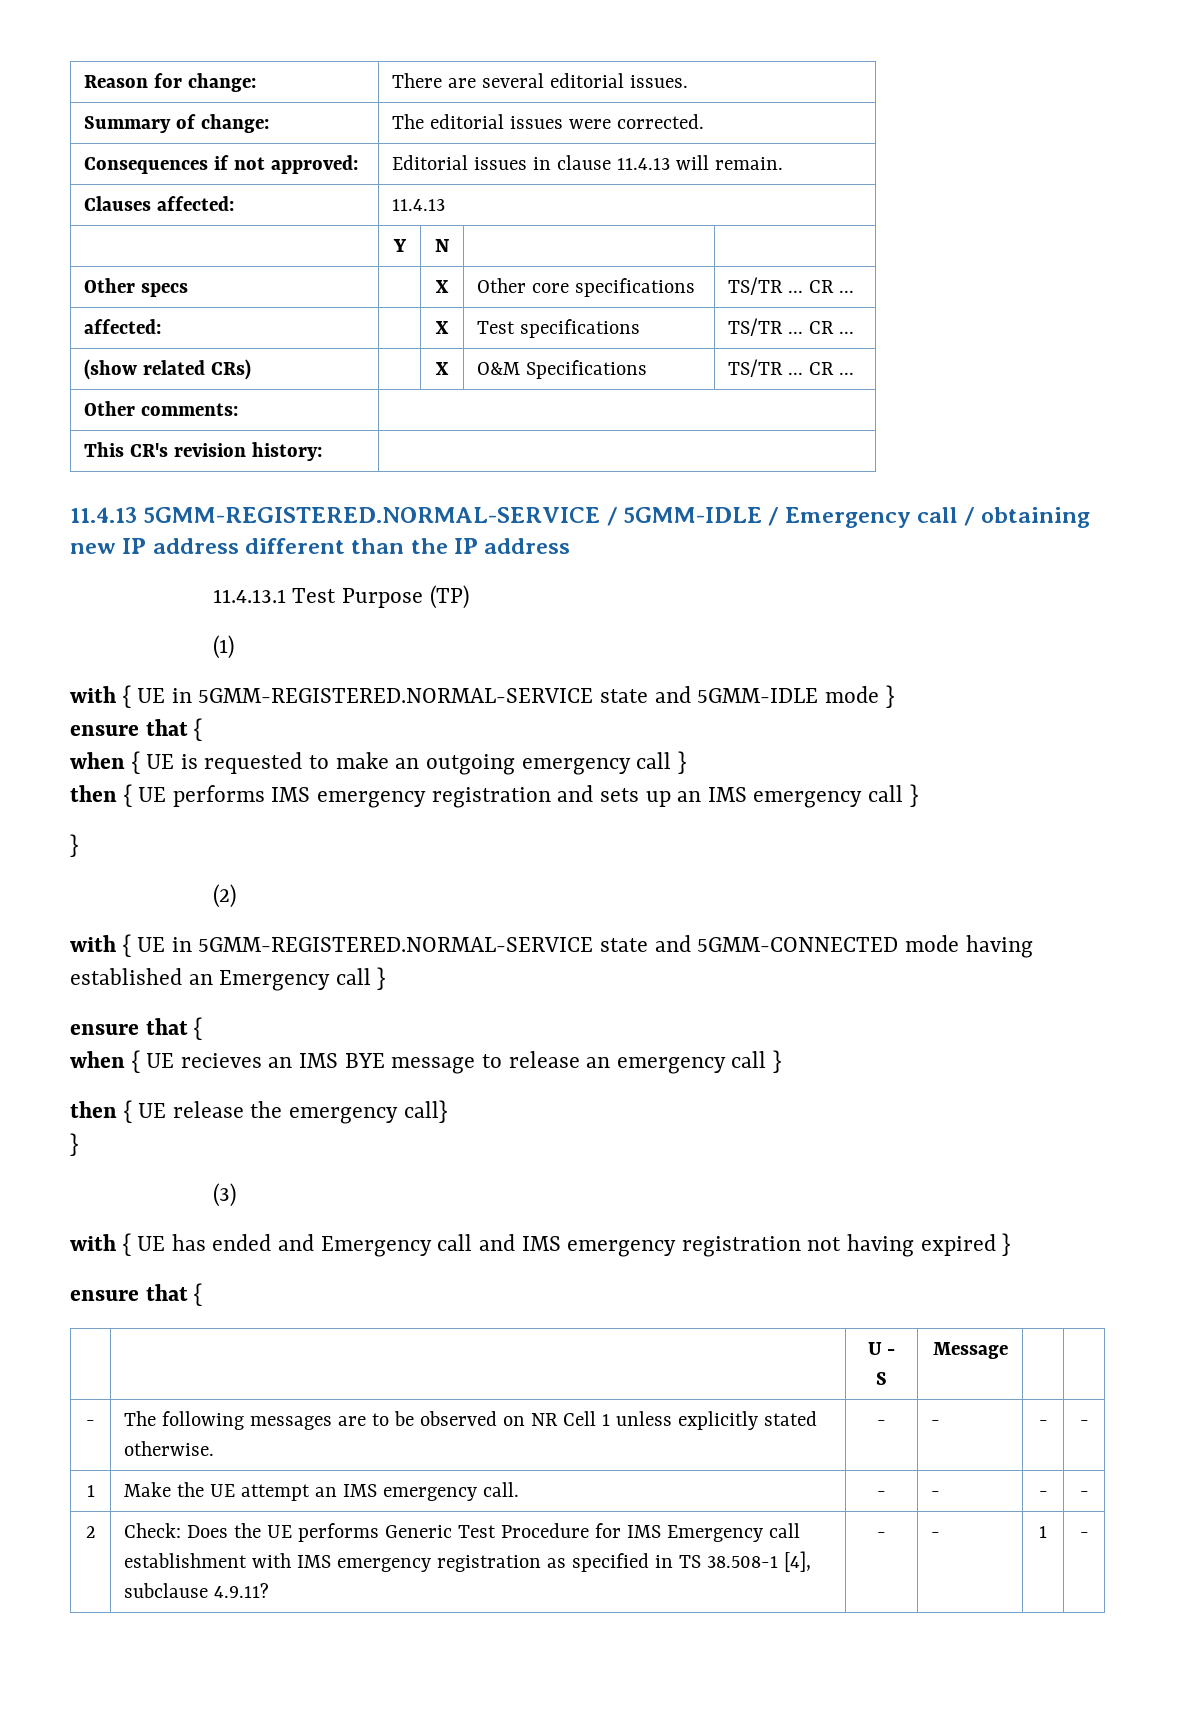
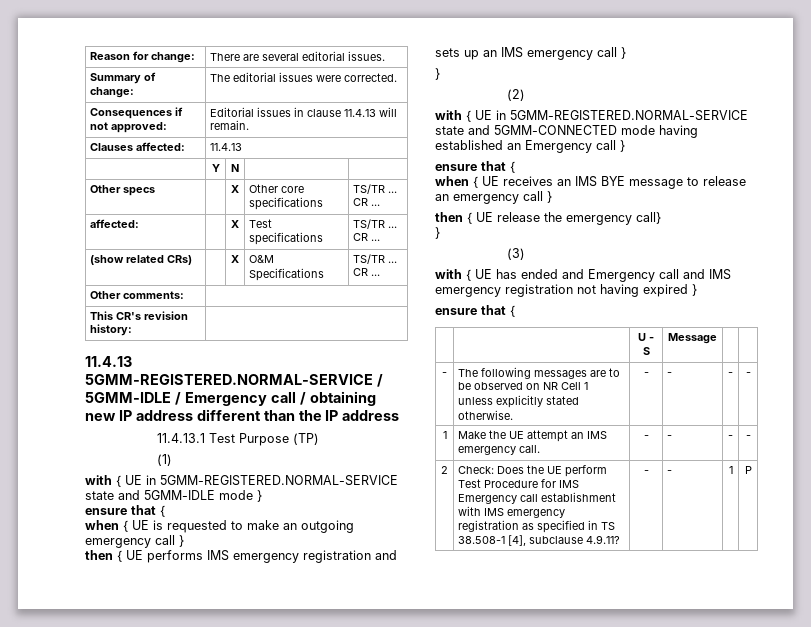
- when { UE recieves an IMS BYE message to release an emergency call }
+ when { UE receives an IMS BYE message to release an emergency call }
- 2 | Check: Does the UE performs Generic Test Procedure for IMS Emergency call establishment with IMS emergency registration as specified in TS 38.508-1 [4], subclause 4.9.11? | - | - | 1 | -
+ 2 | Check: Does the UE perform Test Procedure for IMS Emergency call establishment with IMS emergency registration as specified in TS 38.508-1 [4], subclause 4.9.11? | - | - | 1 | P

